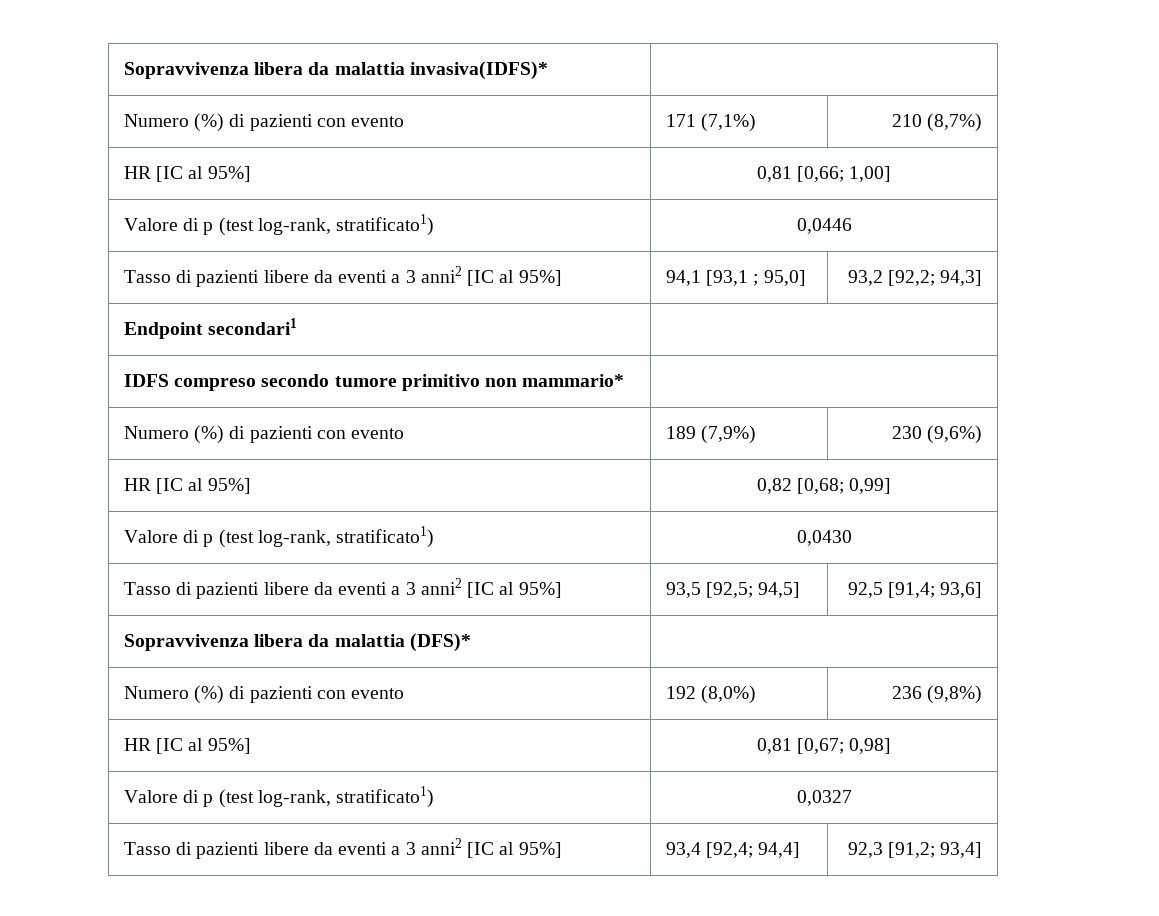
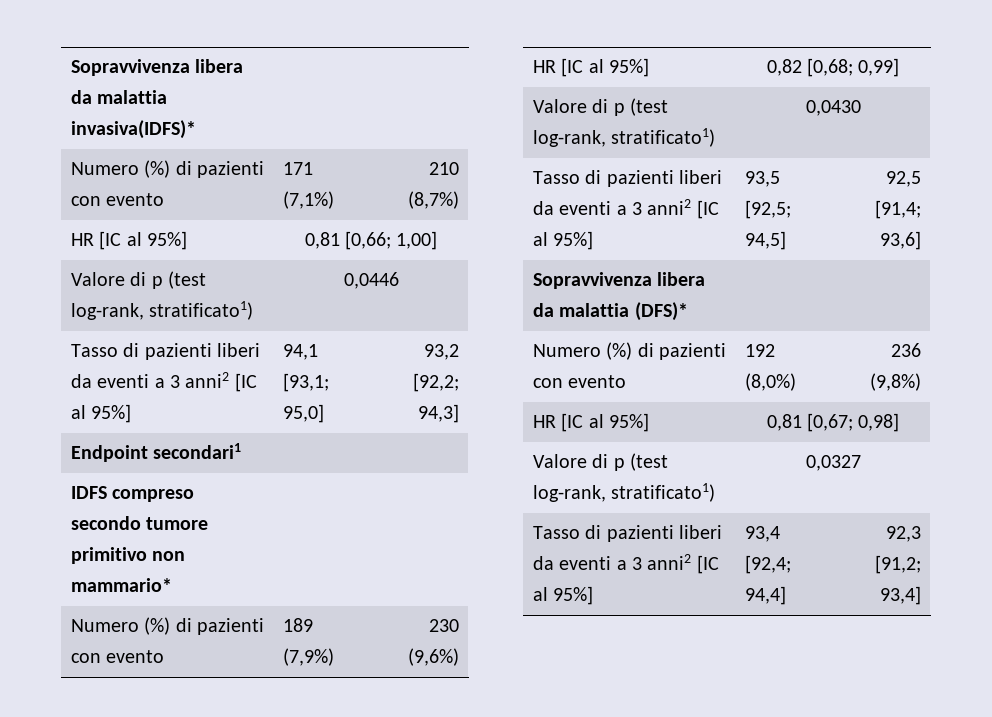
- Tasso di pazienti libere da eventi a 3 anni2 [IC al 95%] | 94,1 [93,1 ; 95,0] | 93,2 [92,2; 94,3]
+ Tasso di pazienti liberi da eventi a 3 anni2 [IC al 95%] | 94,1 [93,1; 95,0] | 93,2 [92,2; 94,3]
- Tasso di pazienti libere da eventi a 3 anni2 [IC al 95%] | 93,5 [92,5; 94,5] | 92,5 [91,4; 93,6]
+ Tasso di pazienti liberi da eventi a 3 anni2 [IC al 95%] | 93,5 [92,5; 94,5] | 92,5 [91,4; 93,6]
- Tasso di pazienti libere da eventi a 3 anni2 [IC al 95%] | 93,4 [92,4; 94,4] | 92,3 [91,2; 93,4]
+ Tasso di pazienti liberi da eventi a 3 anni2 [IC al 95%] | 93,4 [92,4; 94,4] | 92,3 [91,2; 93,4]

